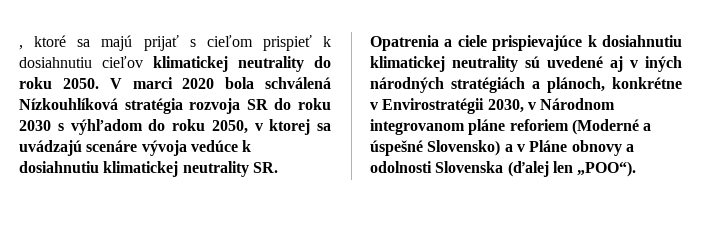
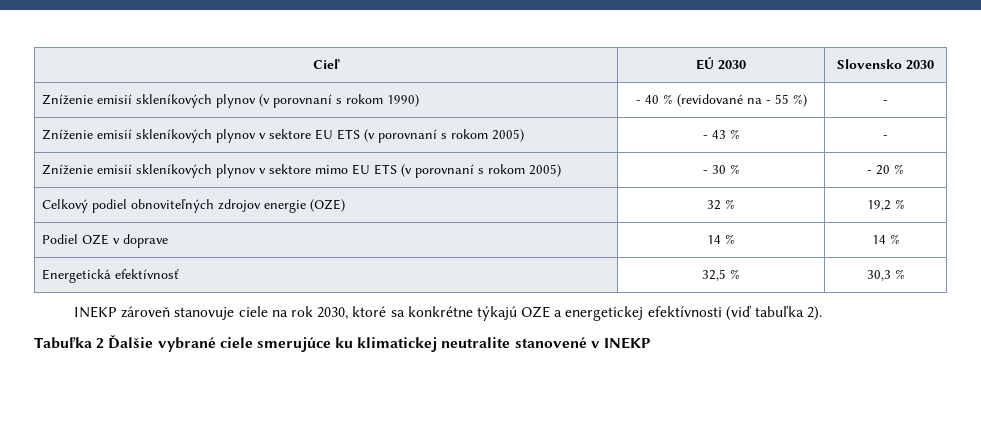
- , ktoré sa majú prijať s cieľom prispieť k dosiahnutiu cieľov klimatickej neutrality do roku 2050. V marci 2020 bola schválená Nízkouhlíková stratégia rozvoja SR do roku 2030 s výhľadom do roku 2050, v ktorej sa uvádzajú scenáre vývoja vedúce k dosiahnutiu klimatickej neutrality SR. Opatrenia a ciele prispievajúce k dosiahnutiu klimatickej neutrality sú uvedené aj v iných národných stratégiách a plánoch, konkrétne v Envirostratégii 2030, v Národnom integrovanom pláne reforiem (Moderné a úspešné Slovensko) a v Pláne obnovy a odolnosti Slovenska (ďalej len „POO“).
+ Cieľ | EÚ 2030 | Slovensko 2030
+ Zníženie emisií skleníkových plynov (v porovnaní s rokom 1990) | - 40 % (revidované na - 55 %) | -
+ Zníženie emisií skleníkových plynov v sektore EU ETS (v porovnaní s rokom 2005) | - 43 % | -
+ Zníženie emisií skleníkových plynov v sektore mimo EU ETS (v porovnaní s rokom 2005) | - 30 % | - 20 %
+ Celkový podiel obnoviteľných zdrojov energie (OZE) | 32 % | 19,2 %
+ Podiel OZE v doprave | 14 % | 14 %
+ Energetická efektívnosť | 32,5 % | 30,3 %
+ INEKP zároveň stanovuje ciele na rok 2030, ktoré sa konkrétne týkajú OZE a energetickej efektívnosti (viď tabuľka 2).
+ Tabuľka 2 Ďalšie vybrané ciele smerujúce ku klimatickej neutralite stanovené v INEKP

